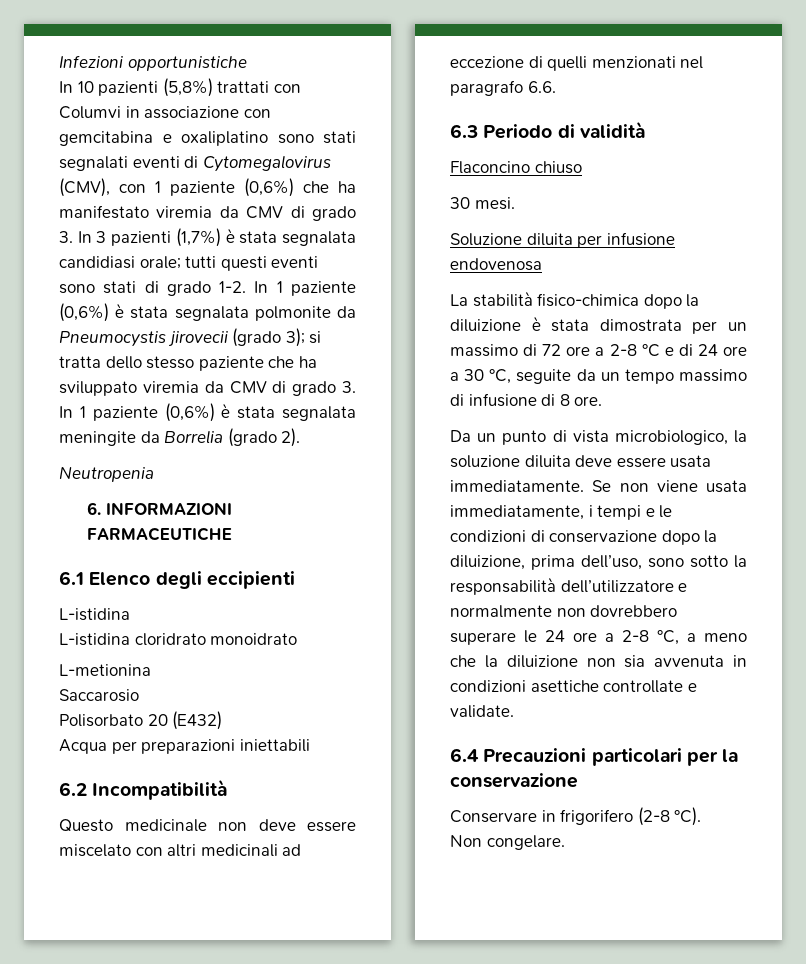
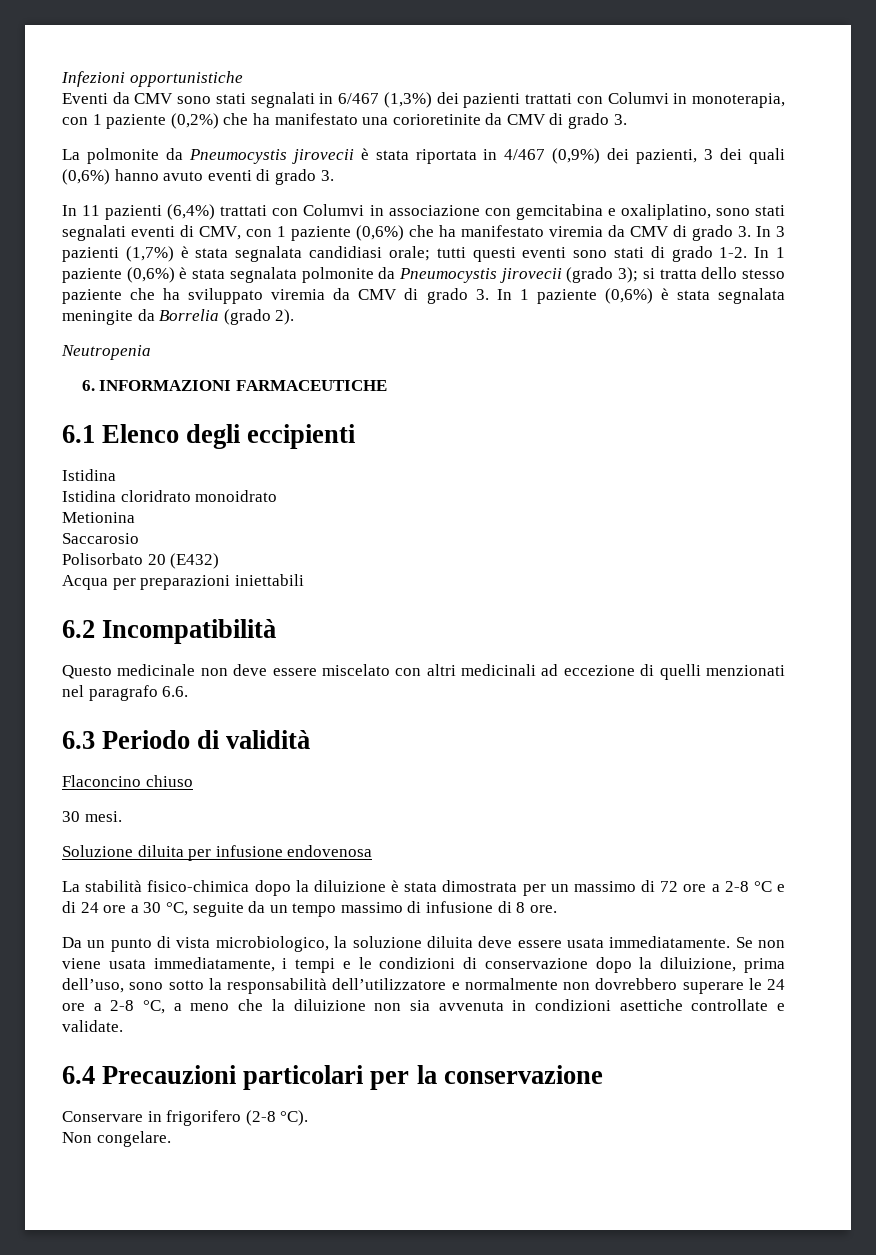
- In 10 pazienti (5,8%) trattati con Columvi in associazione con gemcitabina e oxaliplatino sono stati segnalati eventi di Cytomegalovirus (CMV), con 1 paziente (0,6%) che ha manifestato viremia da CMV di grado 3. In 3 pazienti (1,7%) è stata segnalata candidiasi orale; tutti questi eventi sono stati di grado 1-2.
+ Eventi da CMV sono stati segnalati in 6/467 (1,3%) dei pazienti trattati con Columvi in monoterapia, con 1 paziente (0,2%) che ha manifestato una corioretinite da CMV di grado 3.
+ La polmonite da Pneumocystis jirovecii è stata riportata in 4/467 (0,9%) dei pazienti, 3 dei quali (0,6%) hanno avuto eventi di grado 3.
+ In 11 pazienti (6,4%) trattati con Columvi in associazione con gemcitabina e oxaliplatino, sono stati segnalati eventi di CMV, con 1 paziente (0,6%) che ha manifestato viremia da CMV di grado 3. In 3 pazienti (1,7%) è stata segnalata candidiasi orale; tutti questi eventi sono stati di grado 1-2.
  6.1 Elenco degli eccipienti
- L-istidina
- L-istidina cloridrato monoidrato
+ Istidina
+ Istidina cloridrato monoidrato
- L-metionina
+ Metionina

